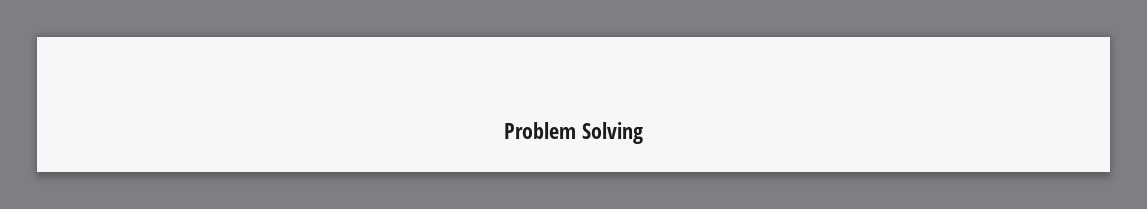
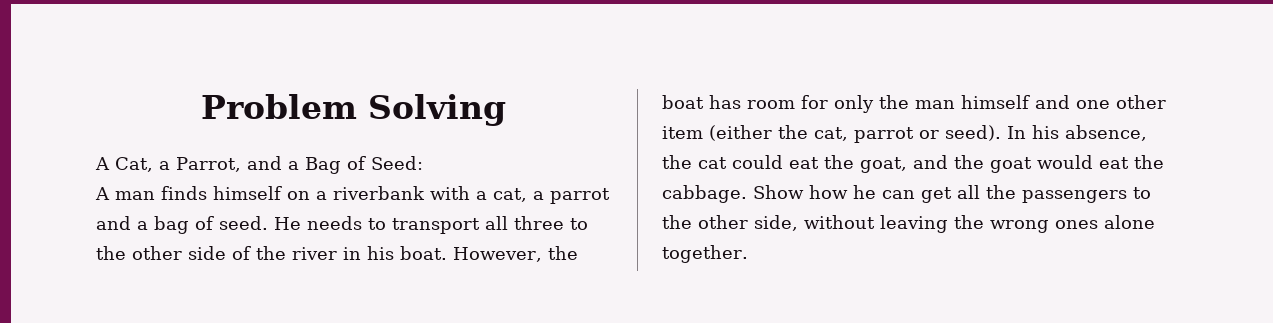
+ A Cat, a Parrot, and a Bag of Seed:
+ A man finds himself on a riverbank with a cat, a parrot and a bag of seed. He needs to transport all three to the other side of the river in his boat. However, the boat has room for only the man himself and one other item (either the cat, parrot or seed). In his absence, the cat could eat the goat, and the goat would eat the cabbage. Show how he can get all the passengers to the other side, without leaving the wrong ones alone together.

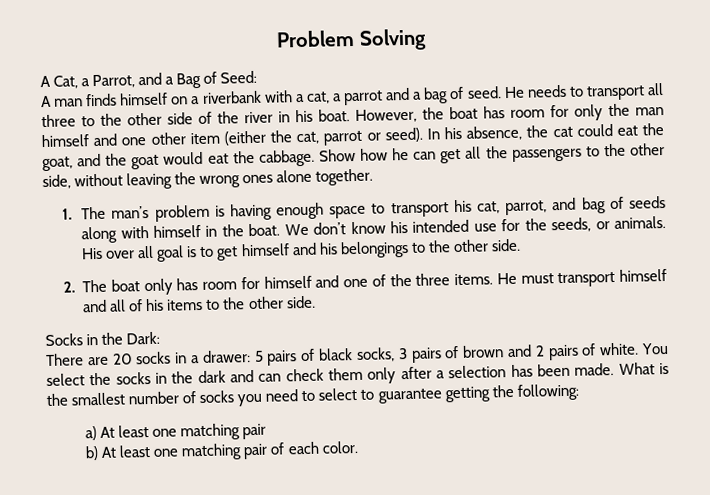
+ 1. The man’s problem is having enough space to transport his cat, parrot, and bag of seeds along with himself in the boat. We don’t know his intended use for the seeds, or animals. His over all goal is to get himself and his belongings to the other side.
+ 2. The boat only has room for himself and one of the three items. He must transport himself and all of his items to the other side.
+ Socks in the Dark:
+ There are 20 socks in a drawer: 5 pairs of black socks, 3 pairs of brown and 2 pairs of white. You select the socks in the dark and can check them only after a selection has been made. What is the smallest number of socks you need to select to guarantee getting the following:
+ a) At least one matching pair
+ b) At least one matching pair of each color.

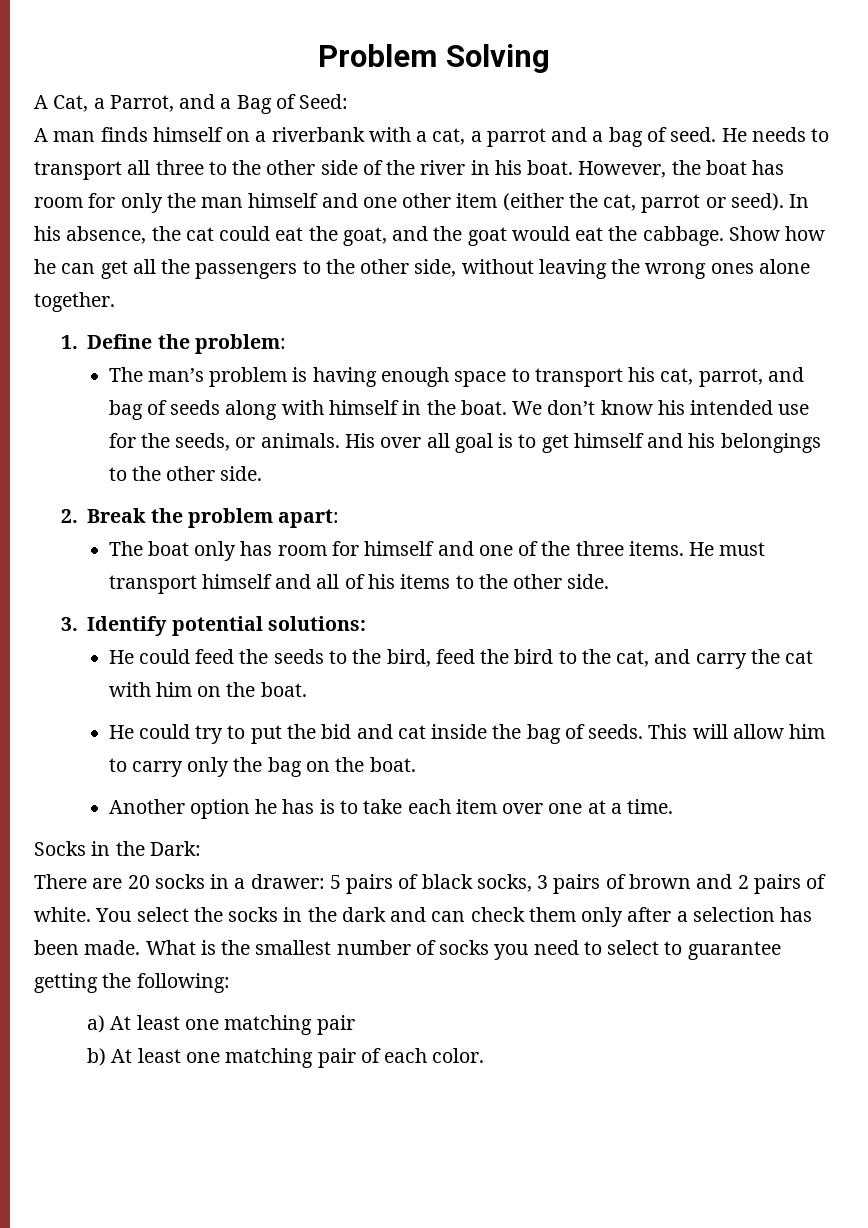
- 1. The man’s problem is having enough space to transport his cat, parrot, and bag of seeds along with himself in the boat.
+ 1. Define the problem:
+ The man’s problem is having enough space to transport his cat, parrot, and bag of seeds along with himself in the boat.
- 2. The boat only has room for himself and one of the three items.
+ 2. Break the problem apart:
+ The boat only has room for himself and one of the three items.
+ 3. Identify potential solutions:
+ He could feed the seeds to the bird, feed the bird to the cat, and carry the cat with him on the boat.
+ He could try to put the bid and cat inside the bag of seeds. This will allow him to carry only the bag on the boat.
+ Another option he has is to take each item over one at a time.

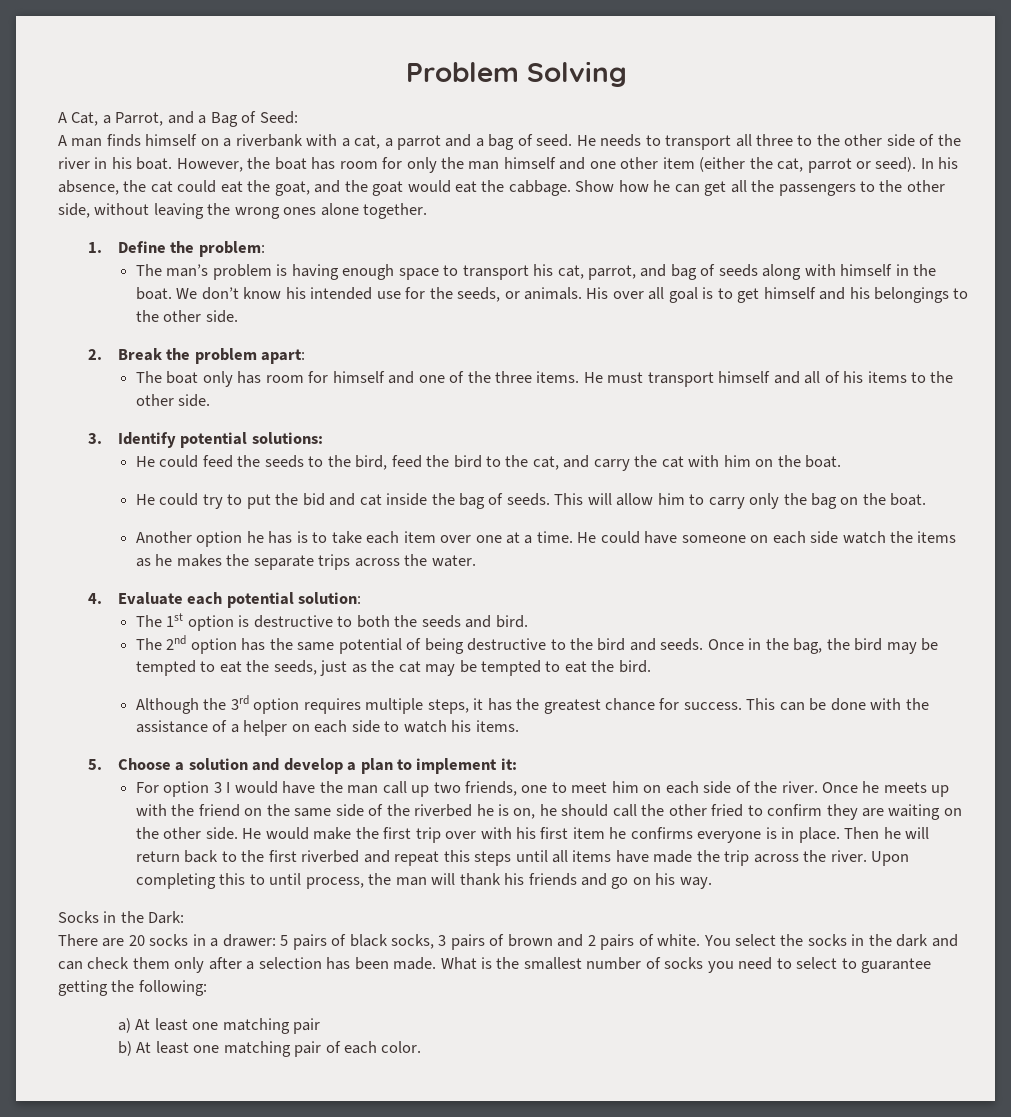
+ He could have someone on each side watch the items as he makes the separate trips across the water.
+ 4. Evaluate each potential solution:
+ The 1st option is destructive to both the seeds and bird.
+ The 2nd option has the same potential of being destructive to the bird and seeds. Once in the bag, the bird may be tempted to eat the seeds, just as the cat may be tempted to eat the bird.
+ Although the 3rd option requires multiple steps, it has the greatest chance for success. This can be done with the assistance of a helper on each side to watch his items.
+ 5. Choose a solution and develop a plan to implement it:
+ For option 3 I would have the man call up two friends, one to meet him on each side of the river. Once he meets up with the friend on the same side of the riverbed he is on, he should call the other fried to confirm they are waiting on the other side. He would make the first trip over with his first item he confirms everyone is in place. Then he will return back to the first riverbed and repeat this steps until all items have made the trip across the river. Upon completing this to until process, the man will thank his friends and go on his way.

